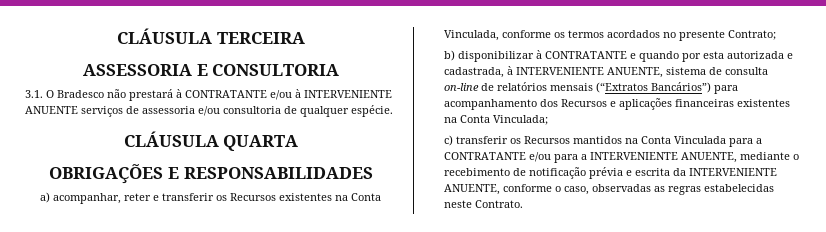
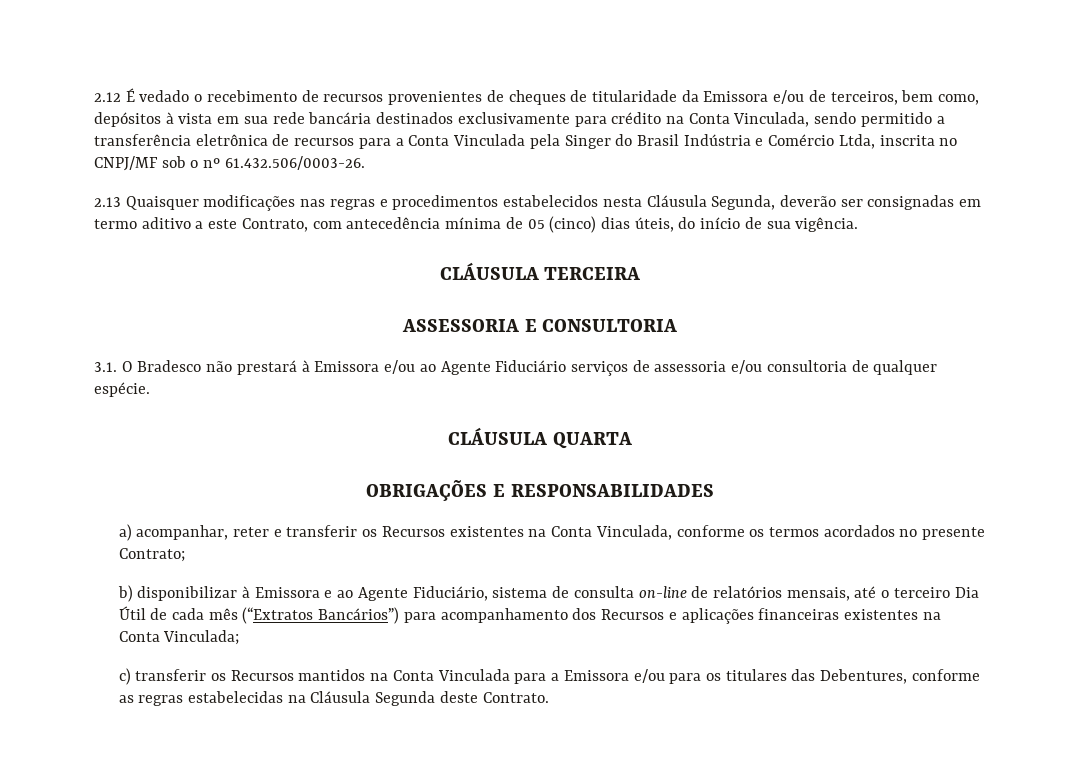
+ 2.12 É vedado o recebimento de recursos provenientes de cheques de titularidade da Emissora e/ou de terceiros, bem como, depósitos à vista em sua rede bancária destinados exclusivamente para crédito na Conta Vinculada, sendo permitido a transferência eletrônica de recursos para a Conta Vinculada pela Singer do Brasil Indústria e Comércio Ltda, inscrita no CNPJ/MF sob o nº 61.432.506/0003-26.
+ 2.13 Quaisquer modificações nas regras e procedimentos estabelecidos nesta Cláusula Segunda, deverão ser consignadas em termo aditivo a este Contrato, com antecedência mínima de 05 (cinco) dias úteis, do início de sua vigência.
- 3.1. O Bradesco não prestará à CONTRATANTE e/ou à INTERVENIENTE ANUENTE serviços de assessoria e/ou consultoria de qualquer espécie.
+ 3.1. O Bradesco não prestará à Emissora e/ou ao Agente Fiduciário serviços de assessoria e/ou consultoria de qualquer espécie.
- b) disponibilizar à CONTRATANTE e quando por esta autorizada e cadastrada, à INTERVENIENTE ANUENTE, sistema de consulta on-line de relatórios mensais (“Extratos Bancários”) para acompanhamento dos Recursos e aplicações financeiras existentes na Conta Vinculada;
+ b) disponibilizar à Emissora e ao Agente Fiduciário, sistema de consulta on-line de relatórios mensais, até o terceiro Dia Útil de cada mês (“Extratos Bancários”) para acompanhamento dos Recursos e aplicações financeiras existentes na Conta Vinculada;
- c) transferir os Recursos mantidos na Conta Vinculada para a CONTRATANTE e/ou para a INTERVENIENTE ANUENTE, mediante o recebimento de notificação prévia e escrita da INTERVENIENTE ANUENTE, conforme o caso, observadas as regras estabelecidas neste Contrato.
+ c) transferir os Recursos mantidos na Conta Vinculada para a Emissora e/ou para os titulares das Debentures, conforme as regras estabelecidas na Cláusula Segunda deste Contrato.

